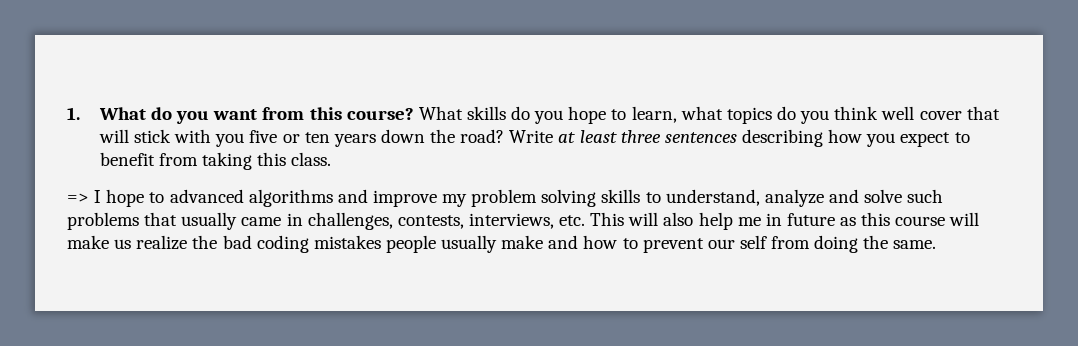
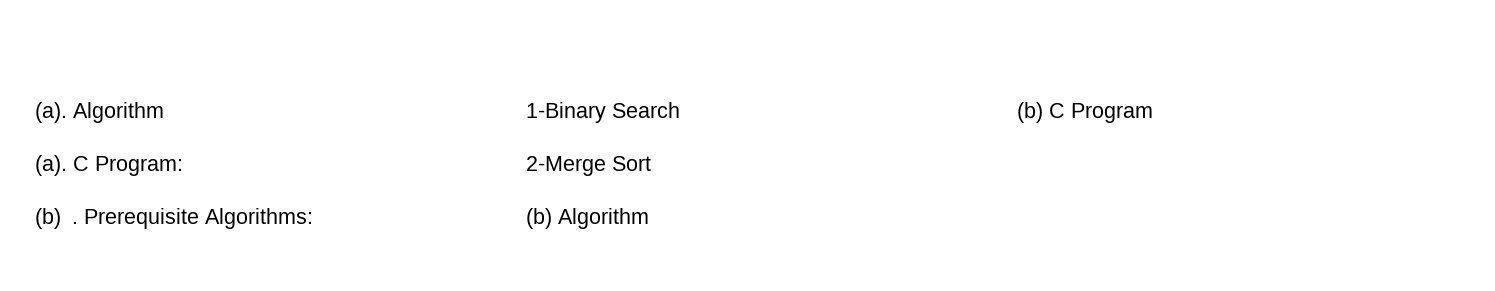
- 1. What do you want from this course? What skills do you hope to learn, what topics do you think well cover that will stick with you five or ten years down the road? Write at least three sentences describing how you expect to benefit from taking this class.
- => I hope to advanced algorithms and improve my problem solving skills to understand, analyze and solve such problems that usually came in challenges, contests, interviews, etc. This will also help me in future as this course will make us realize the bad coding mistakes people usually make and how to prevent our self from doing the same.
+ (a). Algorithm
+ (a). C Program:
+ (b) . Prerequisite Algorithms:
+ 1-Binary Search
+ 2-Merge Sort
+ (b) Algorithm
+ (b) C Program

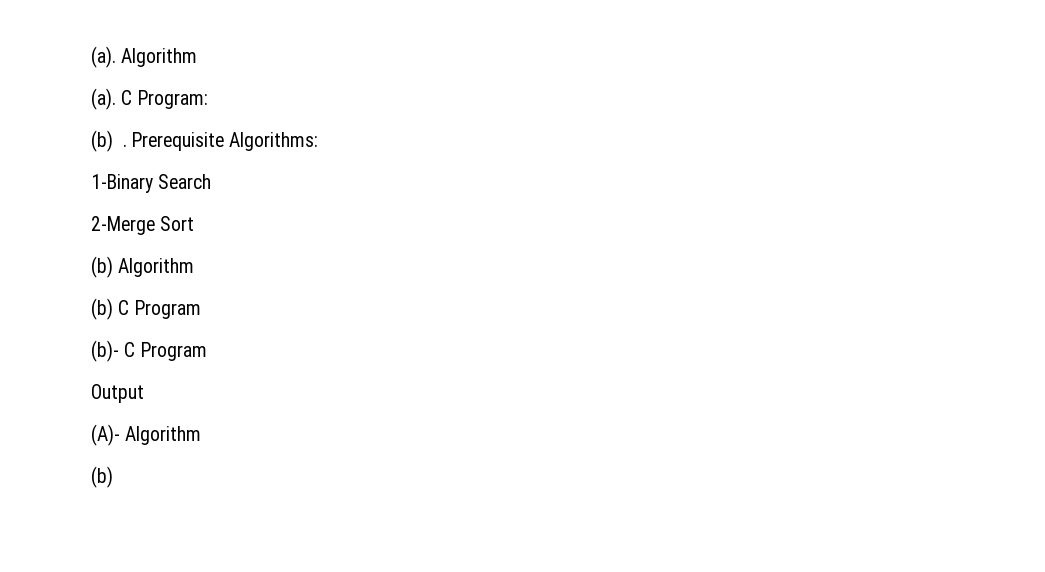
+ (b)- C Program
+ Output
+ (A)- Algorithm
+ (b)

